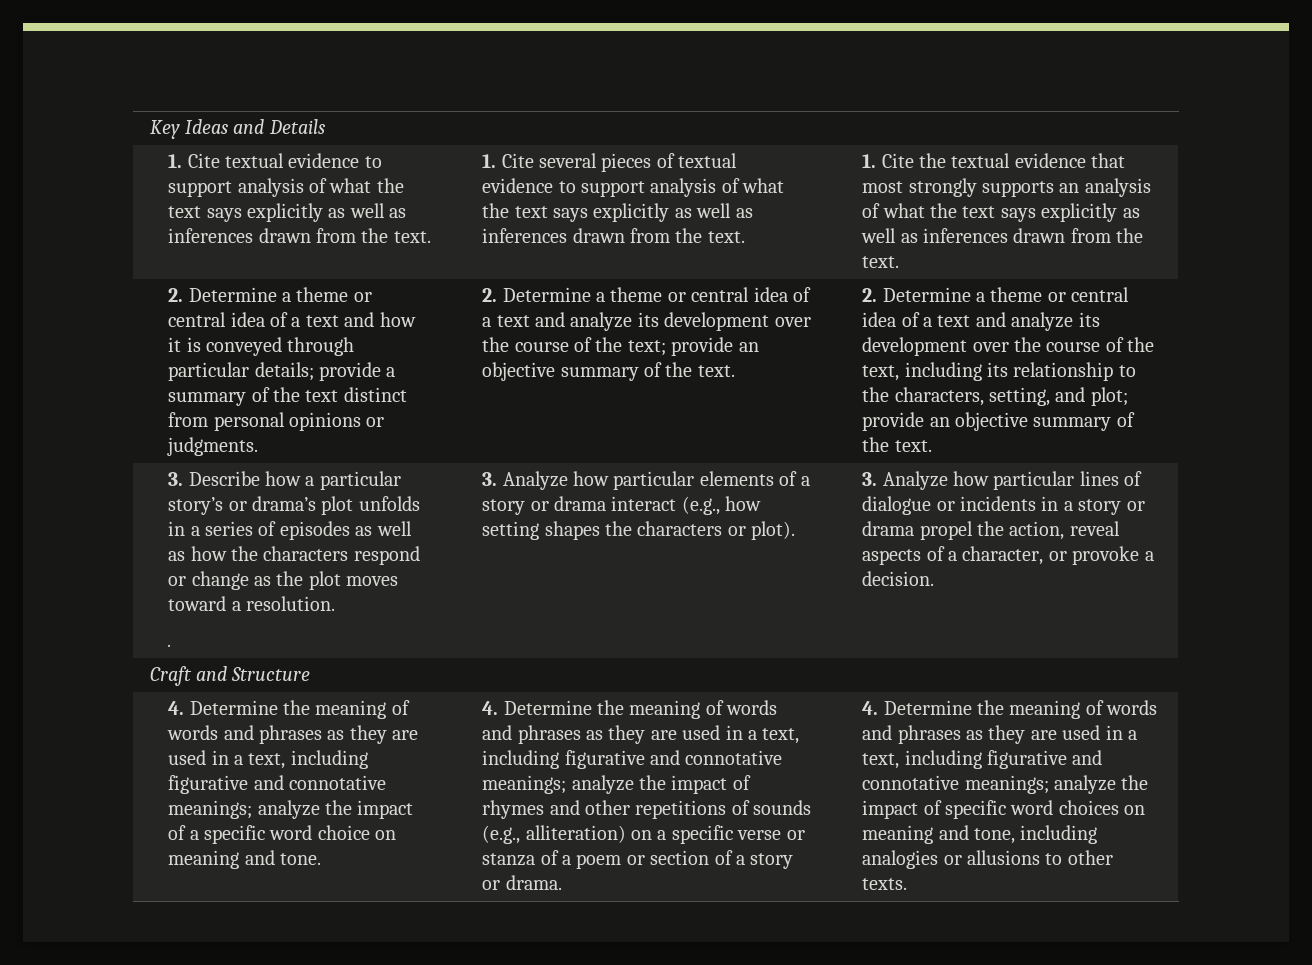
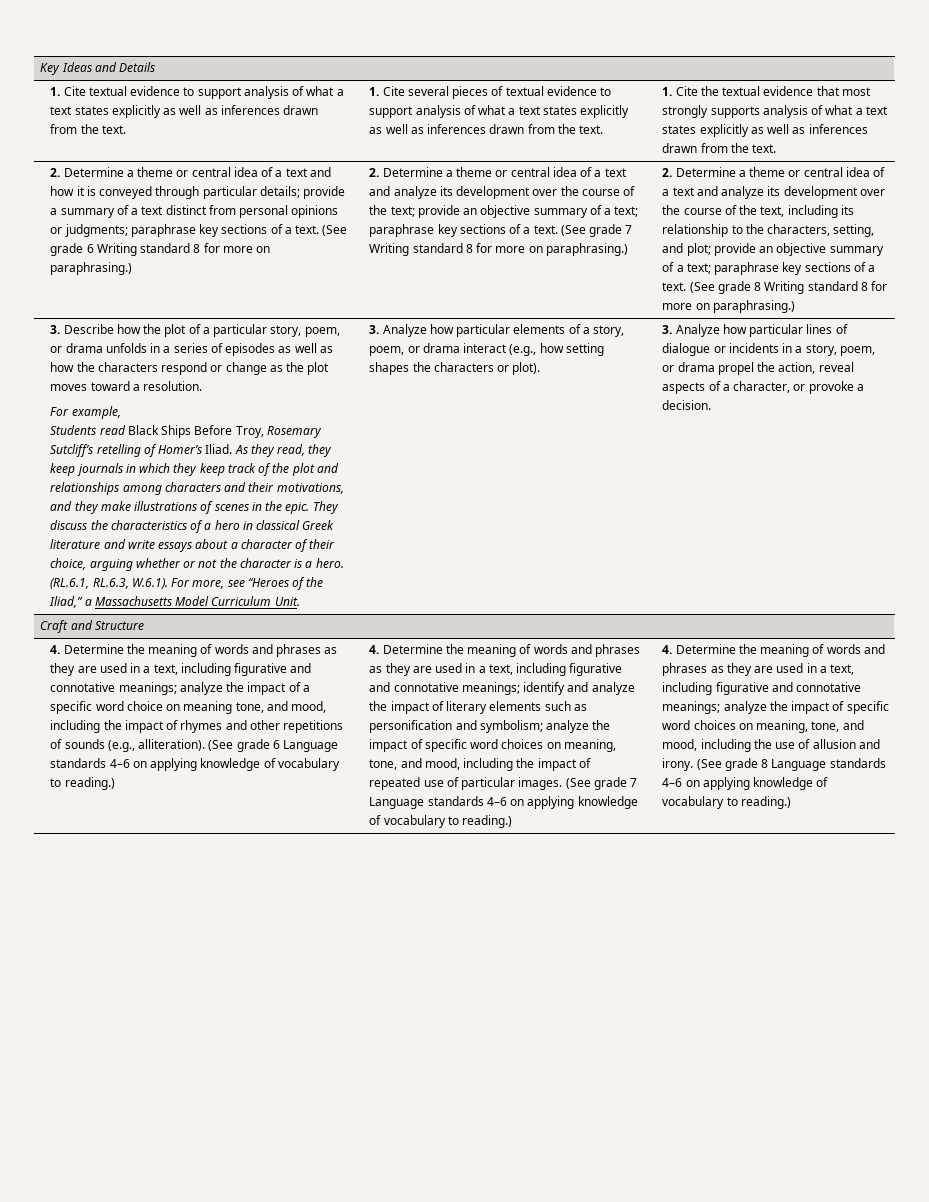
- 1. Cite textual evidence to support analysis of what the text says explicitly as well as inferences drawn from the text.
+ 1. Cite textual evidence to support analysis of what a text states explicitly as well as inferences drawn from the text.
- 1. Cite several pieces of textual evidence to support analysis of what the text says explicitly as well as inferences drawn from the text.
+ 1. Cite several pieces of textual evidence to support analysis of what a text states explicitly as well as inferences drawn from the text.
- 1. Cite the textual evidence that most strongly supports an analysis of what the text says explicitly as well as inferences drawn from the text.
+ 1. Cite the textual evidence that most strongly supports analysis of what a text states explicitly as well as inferences drawn from the text.
- 2. Determine a theme or central idea of a text and how it is conveyed through particular details; provide a summary of the text distinct from personal opinions or judgments.
+ 2. Determine a theme or central idea of a text and how it is conveyed through particular details; provide a summary of a text distinct from personal opinions or judgments; paraphrase key sections of a text. (See grade 6 Writing standard 8 for more on paraphrasing.)
- 2. Determine a theme or central idea of a text and analyze its development over the course of the text; provide an objective summary of the text.
+ 2. Determine a theme or central idea of a text and analyze its development over the course of the text; provide an objective summary of a text; paraphrase key sections of a text. (See grade 7 Writing standard 8 for more on paraphrasing.)
- 2. Determine a theme or central idea of a text and analyze its development over the course of the text, including its relationship to the characters, setting, and plot; provide an objective summary of the text.
- 3. Describe how a particular story’s or drama’s plot unfolds in a series of episodes as well as how the characters respond or change as the plot moves toward a resolution.
+ 2. Determine a theme or central idea of a text and analyze its development over the course of the text, including its relationship to the characters, setting, and plot; provide an objective summary of a text; paraphrase key sections of a text. (See grade 8 Writing standard 8 for more on paraphrasing.)
+ 3. Describe how the plot of a particular story, poem, or drama unfolds in a series of episodes as well as how the characters respond or change as the plot moves toward a resolution.
- .
+ For example,
+ Students read Black Ships Before Troy, Rosemary Sutcliff’s retelling of Homer’s Iliad. As they read, they keep journals in which they keep track of the plot and relationships among characters and their motivations, and they make illustrations of scenes in the epic. They discuss the characteristics of a hero in classical Greek literature and write essays about a character of their choice, arguing whether or not the character is a hero. (RL.6.1, RL.6.3, W.6.1). For more, see “Heroes of the Iliad,” a Massachusetts Model Curriculum Unit.
- 3. Analyze how particular elements of a story or drama interact (e.g., how setting shapes the characters or plot).
+ 3. Analyze how particular elements of a story, poem, or drama interact (e.g., how setting shapes the characters or plot).
- 3. Analyze how particular lines of dialogue or incidents in a story or drama propel the action, reveal aspects of a character, or provoke a decision.
+ 3. Analyze how particular lines of dialogue or incidents in a story, poem, or drama propel the action, reveal aspects of a character, or provoke a decision.
- 4. Determine the meaning of words and phrases as they are used in a text, including figurative and connotative meanings; analyze the impact of a specific word choice on meaning and tone.
+ 4. Determine the meaning of words and phrases as they are used in a text, including figurative and connotative meanings; analyze the impact of a specific word choice on meaning tone, and mood, including the impact of rhymes and other repetitions of sounds (e.g., alliteration). (See grade 6 Language standards 4–6 on applying knowledge of vocabulary to reading.)
- 4. Determine the meaning of words and phrases as they are used in a text, including figurative and connotative meanings; analyze the impact of rhymes and other repetitions of sounds (e.g., alliteration) on a specific verse or stanza of a poem or section of a story or drama.
+ 4. Determine the meaning of words and phrases as they are used in a text, including figurative and connotative meanings; identify and analyze the impact of literary elements such as personification and symbolism; analyze the impact of specific word choices on meaning, tone, and mood, including the impact of repeated use of particular images. (See grade 7 Language standards 4–6 on applying knowledge of vocabulary to reading.)
- 4. Determine the meaning of words and phrases as they are used in a text, including figurative and connotative meanings; analyze the impact of specific word choices on meaning and tone, including analogies or allusions to other texts.
+ 4. Determine the meaning of words and phrases as they are used in a text, including figurative and connotative meanings; analyze the impact of specific word choices on meaning, tone, and mood, including the use of allusion and irony. (See grade 8 Language standards 4–6 on applying knowledge of vocabulary to reading.)

